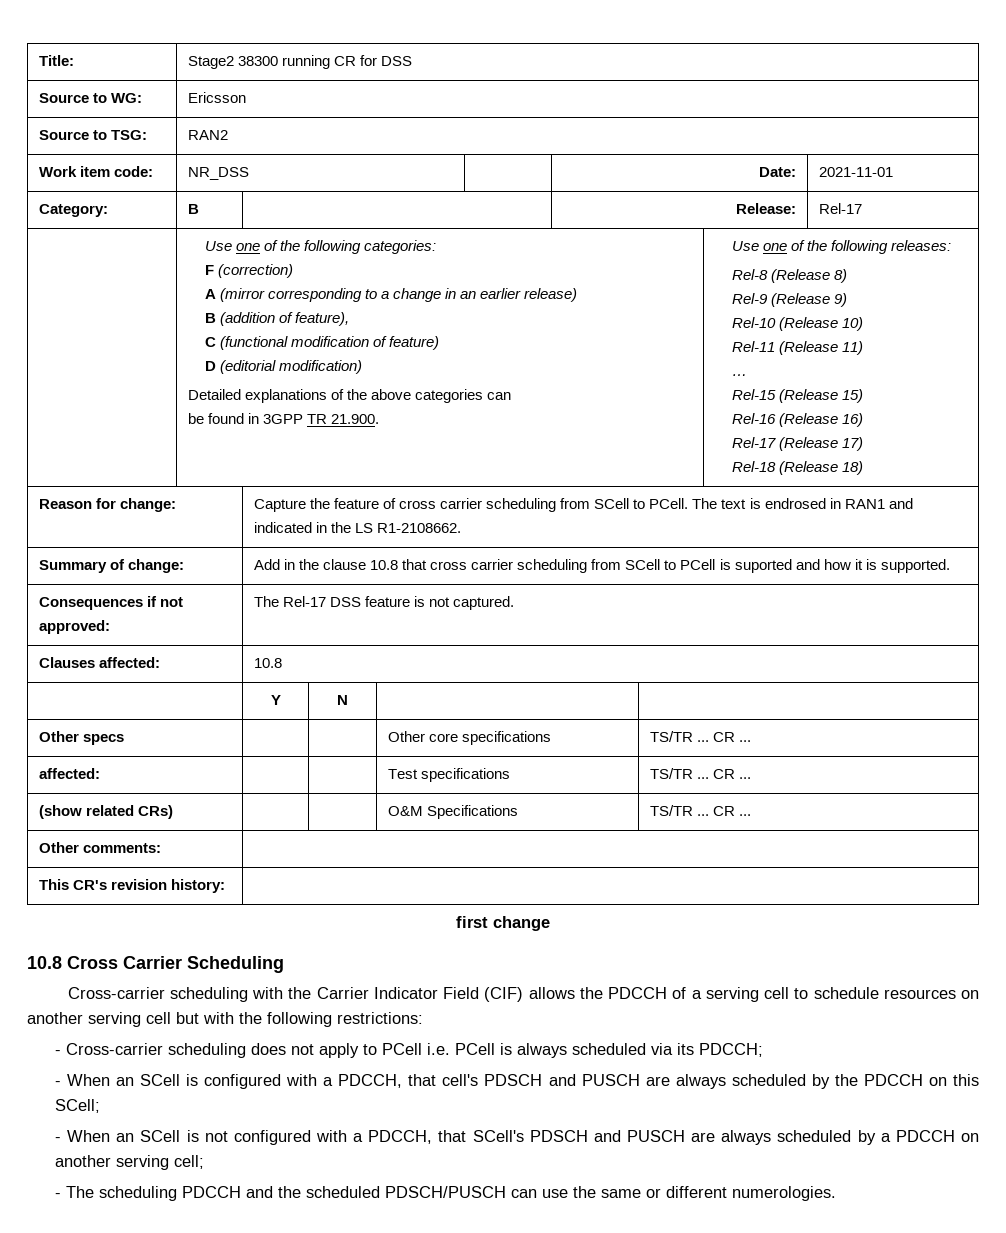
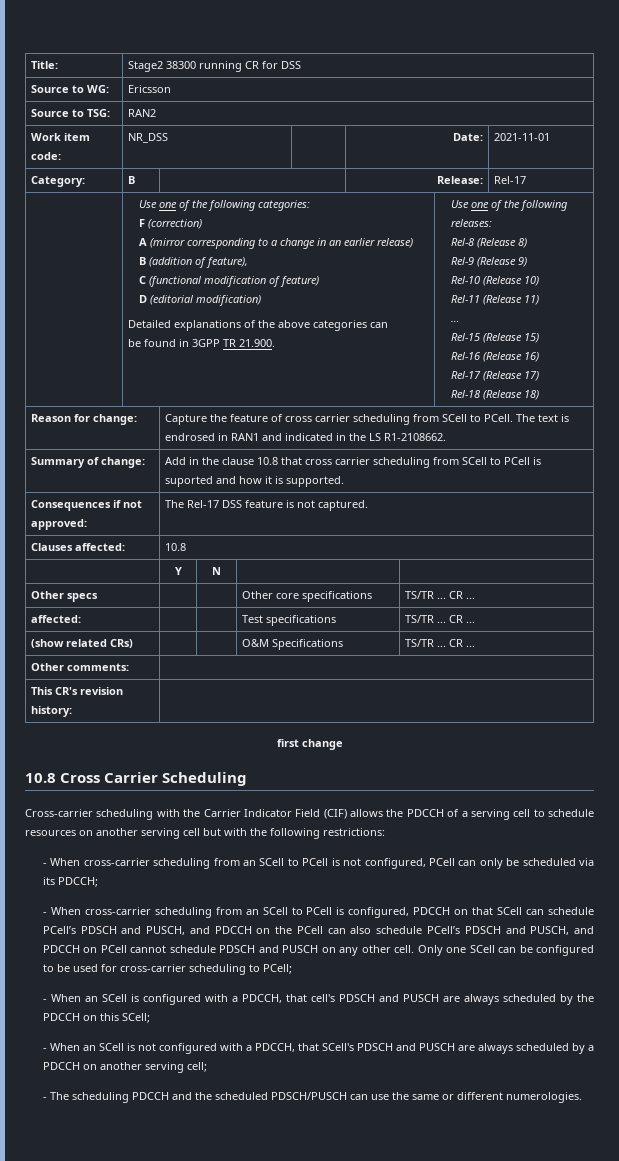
- - Cross-carrier scheduling does not apply to PCell i.e. PCell is always scheduled via its PDCCH;
+ - When cross-carrier scheduling from an SCell to PCell is not configured, PCell can only be scheduled via its PDCCH;
+ - When cross-carrier scheduling from an SCell to PCell is configured, PDCCH on that SCell can schedule PCell’s PDSCH and PUSCH, and PDCCH on the PCell can also schedule PCell’s PDSCH and PUSCH, and PDCCH on PCell cannot schedule PDSCH and PUSCH on any other cell. Only one SCell can be configured to be used for cross-carrier scheduling to PCell;

